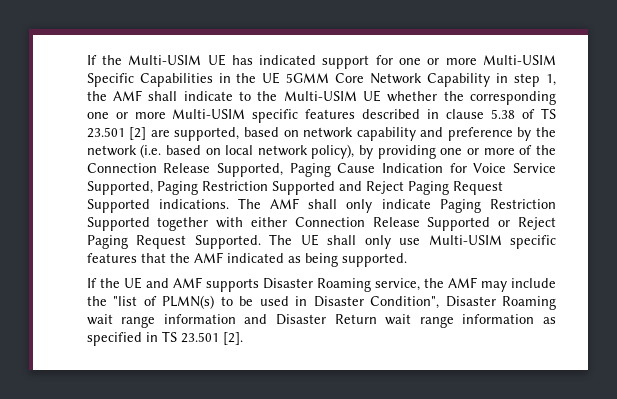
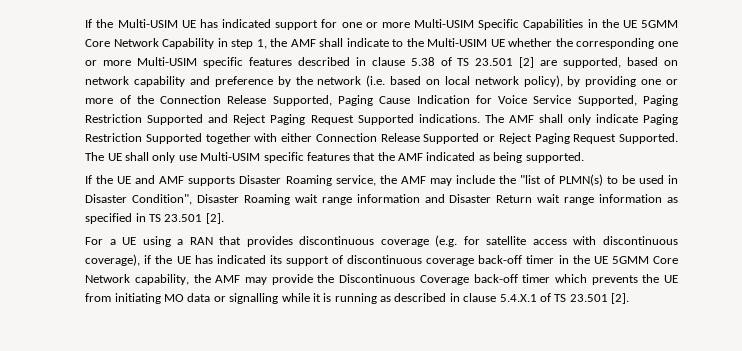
+ For a UE using a RAN that provides discontinuous coverage (e.g. for satellite access with discontinuous coverage), if the UE has indicated its support of discontinuous coverage back-off timer in the UE 5GMM Core Network capability, the AMF may provide the Discontinuous Coverage back-off timer which prevents the UE from initiating MO data or signalling while it is running as described in clause 5.4.X.1 of TS 23.501 [2].

